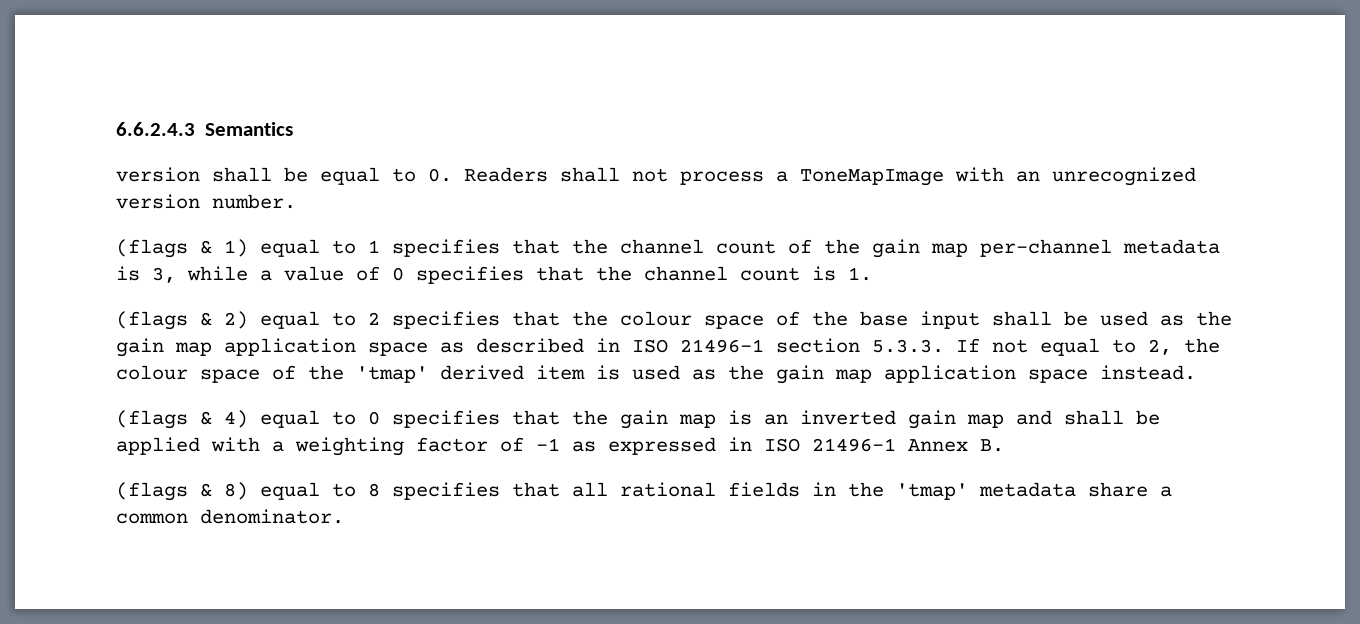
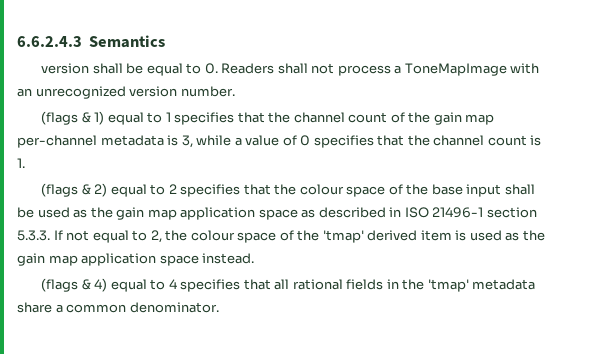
- (flags & 4) equal to 0 specifies that the gain map is an inverted gain map and shall be applied with a weighting factor of -1 as expressed in ISO 21496-1 Annex B.
- (flags & 8) equal to 8 specifies that all rational fields in the 'tmap' metadata share a common denominator.
+ (flags & 4) equal to 4 specifies that all rational fields in the 'tmap' metadata share a common denominator.

